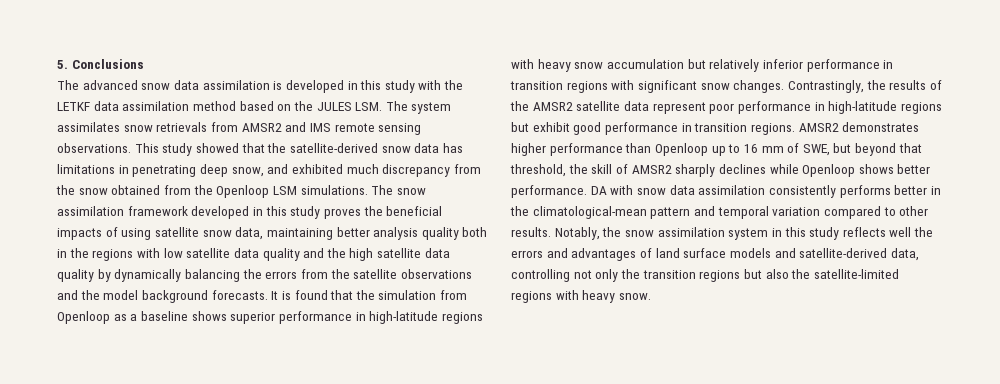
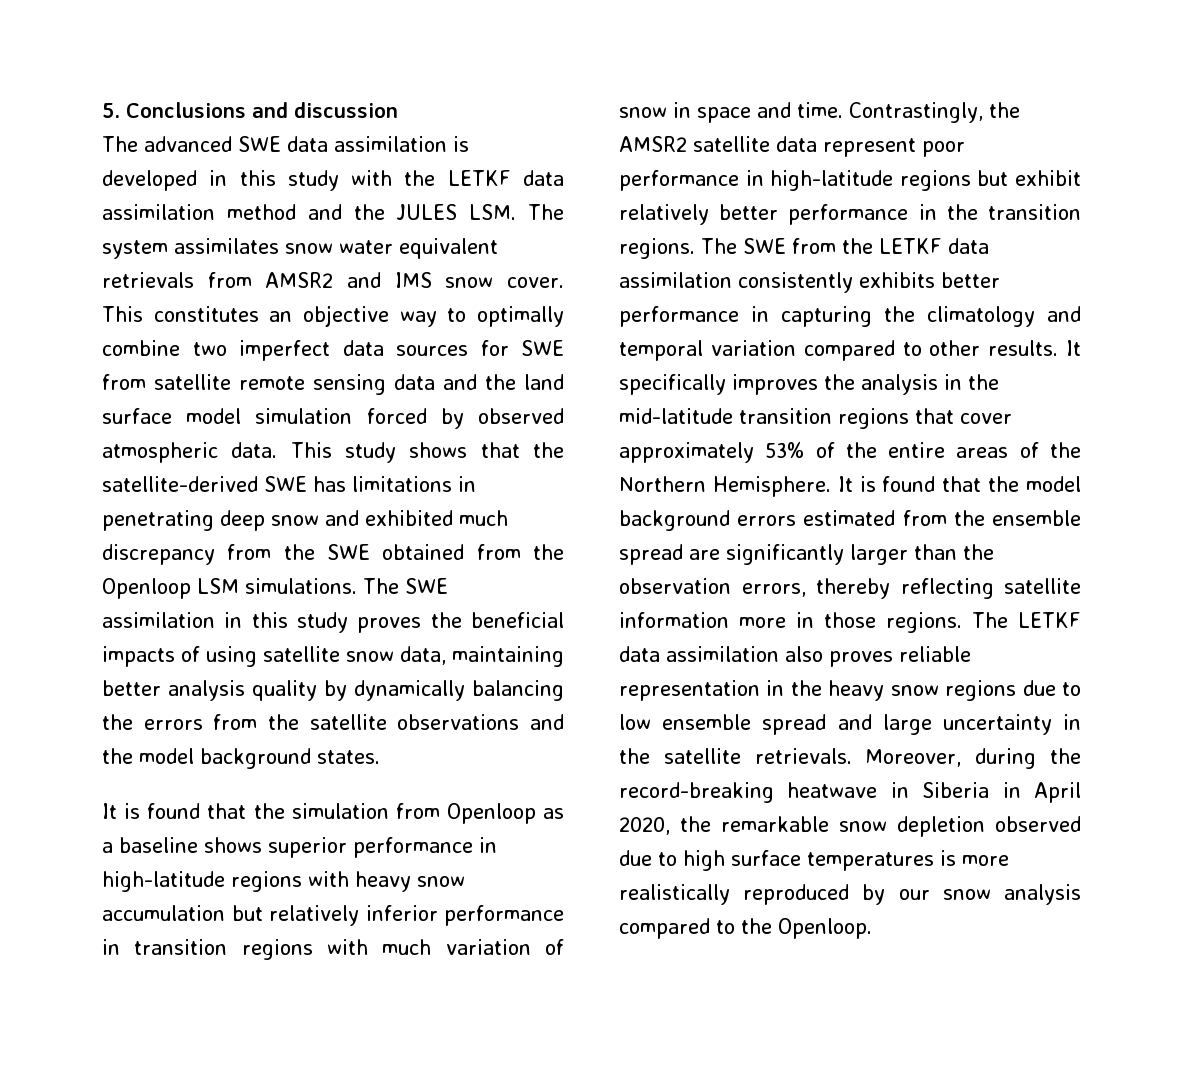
- 5. Conclusions
+ 5. Conclusions and discussion
- The advanced snow data assimilation is developed in this study with the LETKF data assimilation method based on the JULES LSM. The system assimilates snow retrievals from AMSR2 and IMS remote sensing observations.
+ The advanced SWE data assimilation is developed in this study with the LETKF data assimilation method and the JULES LSM. The system assimilates snow water equivalent retrievals from AMSR2 and IMS snow cover. This constitutes an objective way to optimally combine two imperfect data sources for SWE from satellite remote sensing data and the land surface model simulation forced by observed atmospheric data.
- This study showed that the satellite-derived snow data has limitations in penetrating deep snow, and exhibited much discrepancy from the snow obtained from the Openloop LSM simulations.
+ This study shows that the satellite-derived SWE has limitations in penetrating deep snow and exhibited much discrepancy from the SWE obtained from the Openloop LSM simulations.
- The snow assimilation framework developed in this study proves the beneficial impacts of using satellite snow data, maintaining better analysis quality both in the regions with low satellite data quality and the high satellite data quality by dynamically balancing the errors from the satellite observations and the model background forecasts. It is found that the simulation from Openloop as a baseline shows superior performance in high-latitude regions with heavy snow accumulation but relatively inferior performance in transition regions with significant snow changes. Contrastingly, the results of the AMSR2 satellite data represent poor performance in high-latitude regions but exhibit good performance in transition regions.
+ The SWE assimilation in this study proves the beneficial impacts of using satellite snow data, maintaining better analysis quality by dynamically balancing the errors from the satellite observations and the model background states.
+ It is found that the simulation from Openloop as a baseline shows superior performance in high-latitude regions with heavy snow accumulation but relatively inferior performance in transition regions with much variation of snow in space and time. Contrastingly, the AMSR2 satellite data represent poor performance in high-latitude regions but exhibit relatively better performance in the transition regions.
- AMSR2 demonstrates higher performance than Openloop up to 16 mm of SWE, but beyond that threshold, the skill of AMSR2 sharply declines while Openloop shows better performance. DA with snow data assimilation consistently performs better in the climatological-mean pattern and temporal variation compared to other results.
+ The SWE from the LETKF data assimilation consistently exhibits better performance in capturing the climatology and temporal variation compared to other results.
- Notably, the snow assimilation system in this study reflects well the errors and advantages of land surface models and satellite-derived data, controlling not only the transition regions but also the satellite-limited regions with heavy snow.
+ It specifically improves the analysis in the mid-latitude transition regions that cover approximately 53% of the entire areas of the Northern Hemisphere. It is found that the model background errors estimated from the ensemble spread are significantly larger than the observation errors, thereby reflecting satellite information more in those regions. The LETKF data assimilation also proves reliable representation in the heavy snow regions due to low ensemble spread and large uncertainty in the satellite retrievals. Moreover, during the record-breaking heatwave in Siberia in April 2020, the remarkable snow depletion observed due to high surface temperatures is more realistically reproduced by our snow analysis compared to the Openloop.

